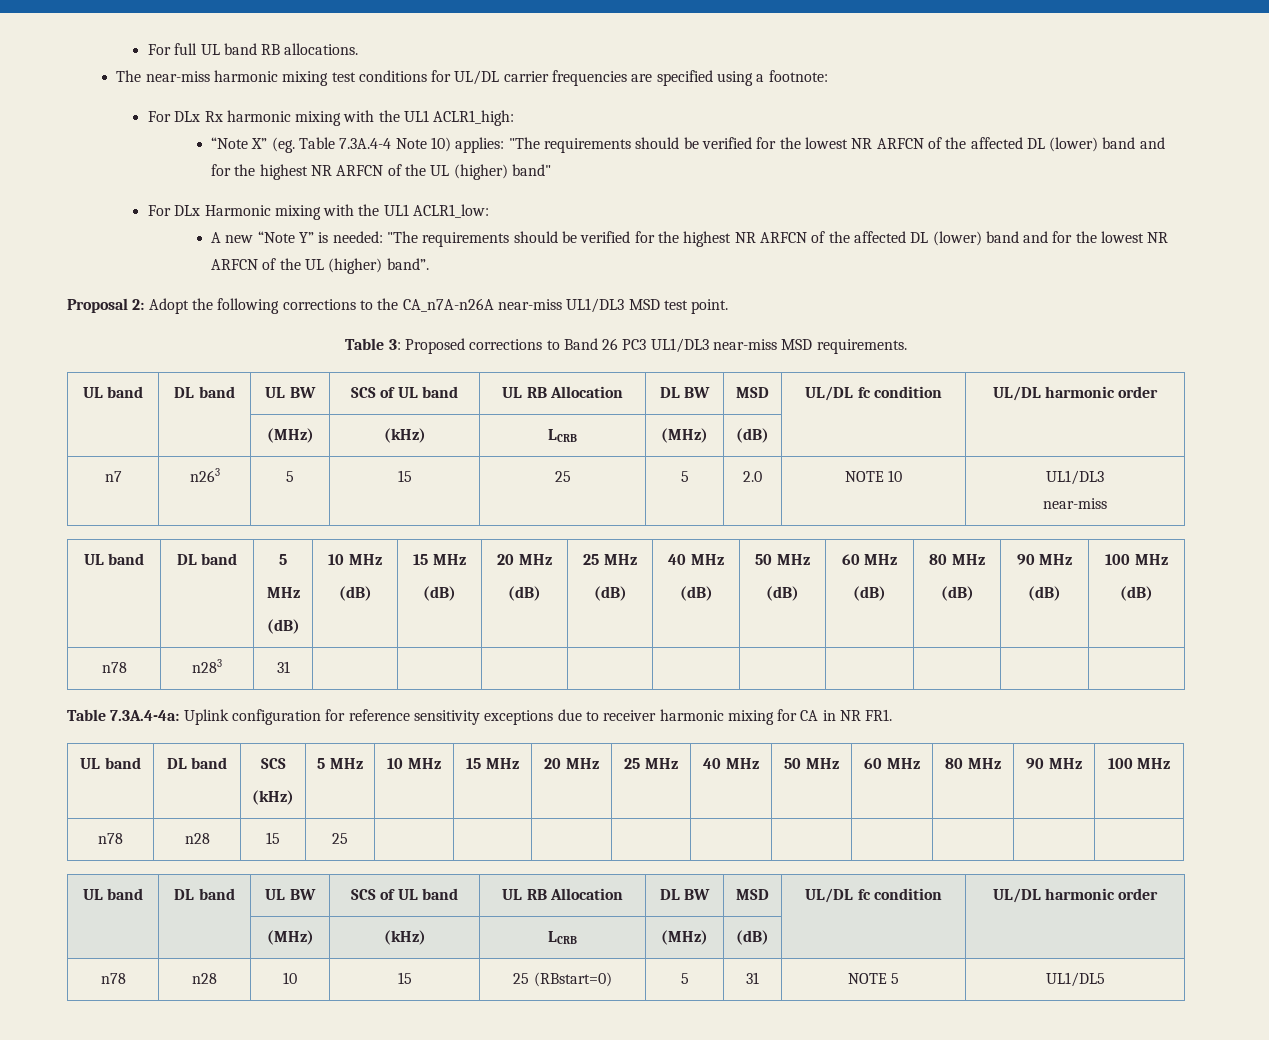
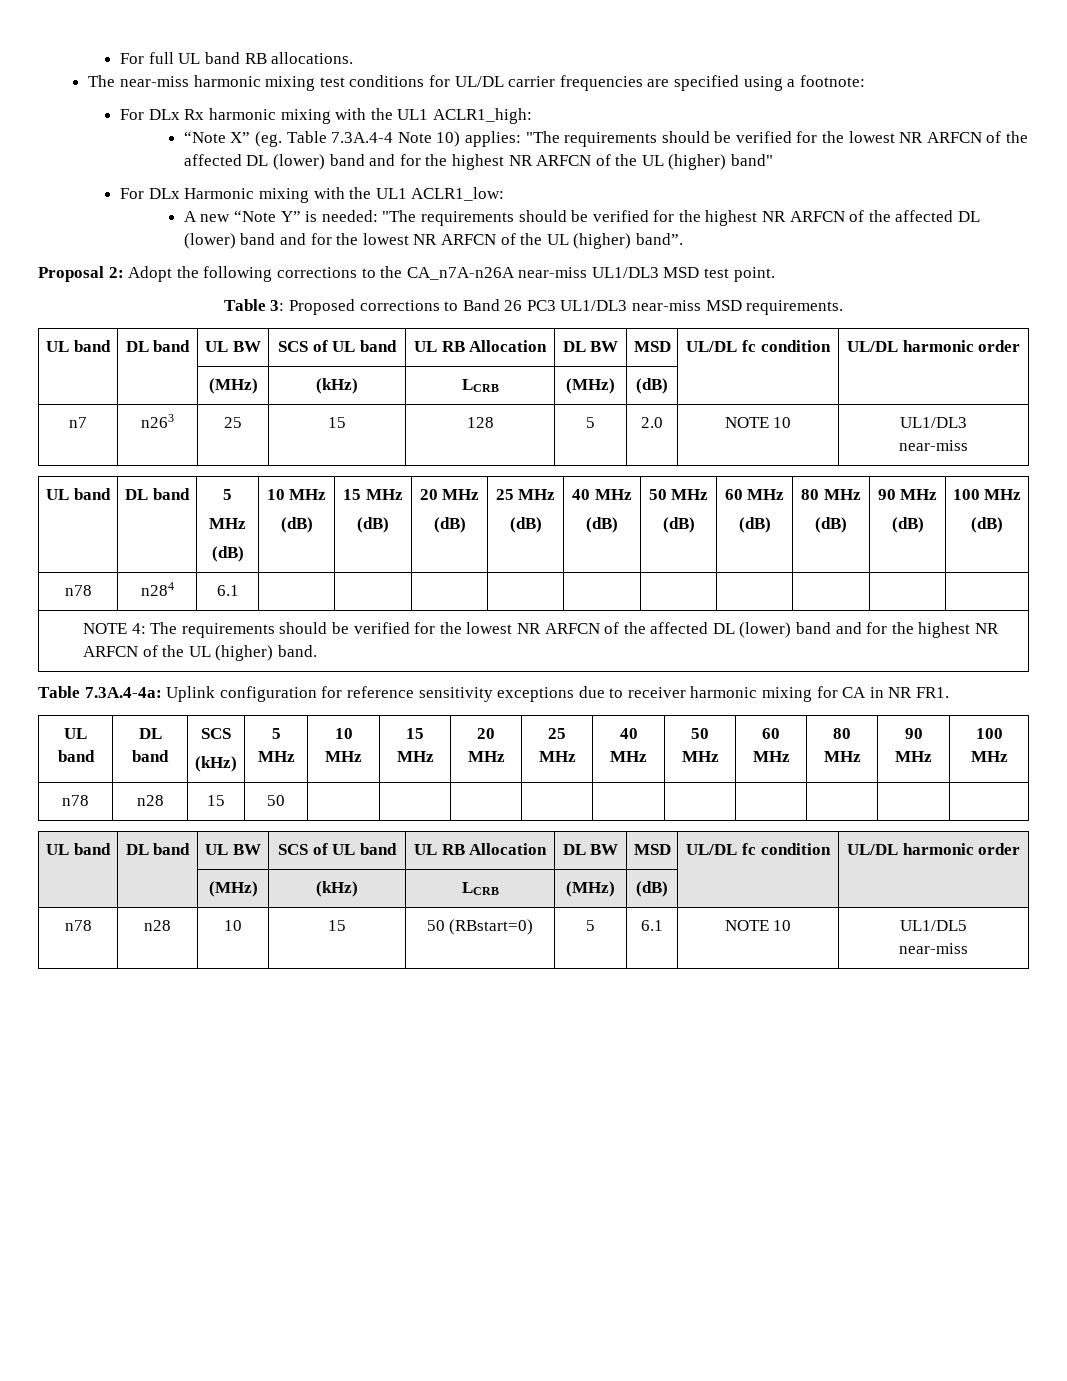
- n7 | n263 | 5 | 15 | 25 | 5 | 2.0 | NOTE 10 | UL1/DL3
+ n7 | n263 | 25 | 15 | 128 | 5 | 2.0 | NOTE 10 | UL1/DL3
- n78 | n283 | 31 | | | | | | | | | |
+ n78 | n284 | 6.1 | | | | | | | | | |
+ NOTE 4: The requirements should be verified for the lowest NR ARFCN of the affected DL (lower) band and for the highest NR ARFCN of the UL (higher) band.
- n78 | n28 | 15 | 25 | | | | | | | | | |
+ n78 | n28 | 15 | 50 | | | | | | | | | |
- n78 | n28 | 10 | 15 | 25 (RBstart=0) | 5 | 31 | NOTE 5 | UL1/DL5
+ n78 | n28 | 10 | 15 | 50 (RBstart=0) | 5 | 6.1 | NOTE 10 | UL1/DL5
+ near-miss

